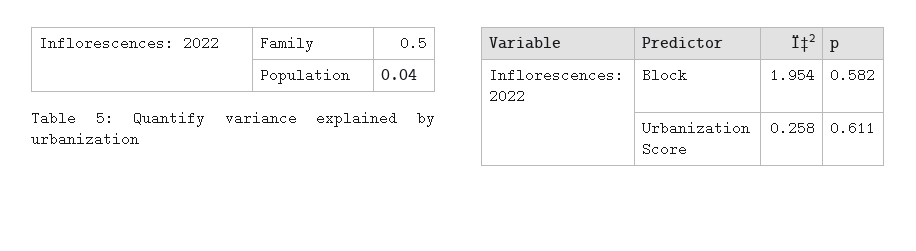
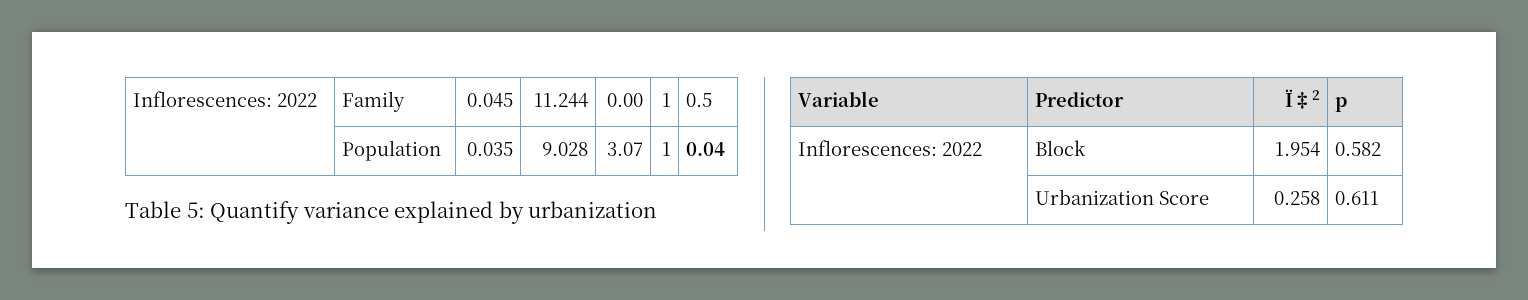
- Inflorescences: 2022 | Family | 0.5
- | Population | 0.04
+ Inflorescences: 2022 | Family | 0.045 | 11.244 | 0.00 | 1 | 0.5
+ | Population | 0.035 | 9.028 | 3.07 | 1 | 0.04

